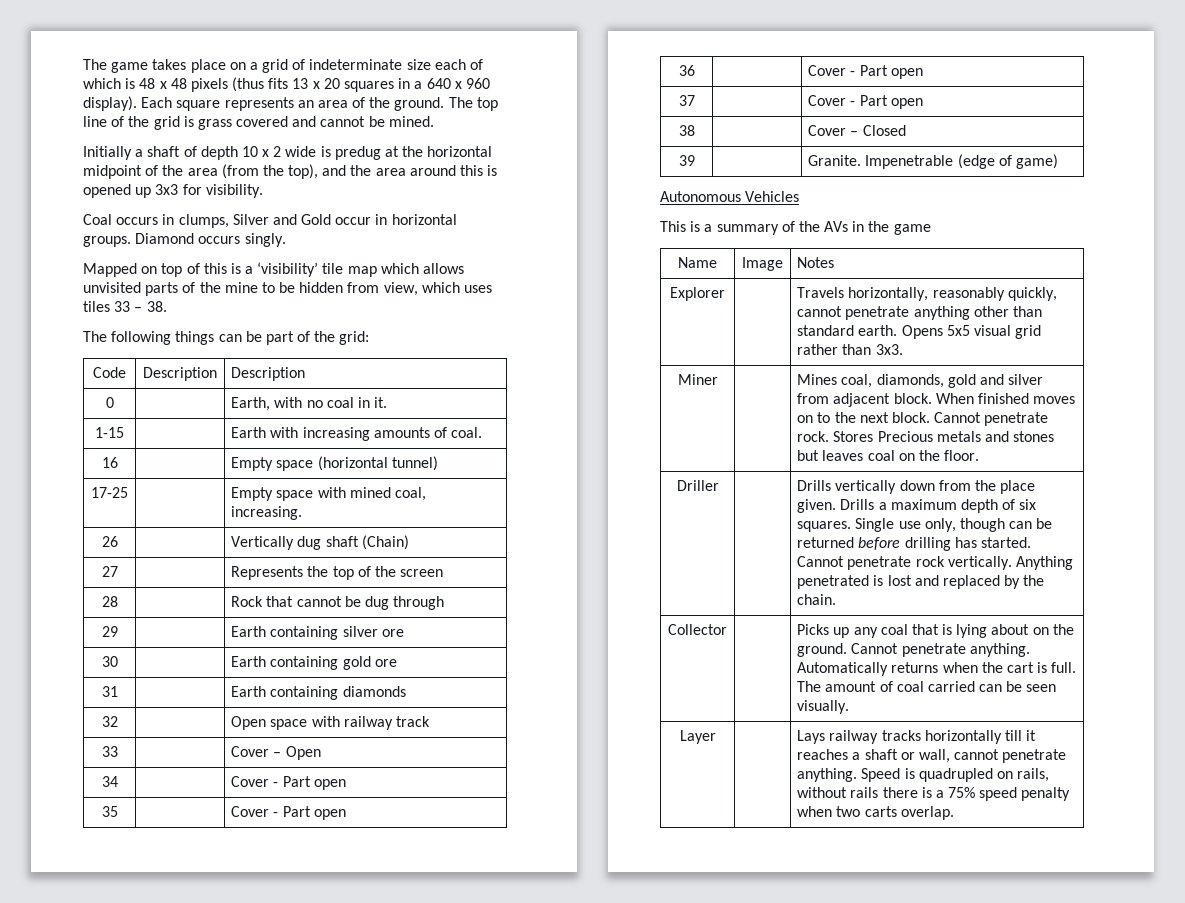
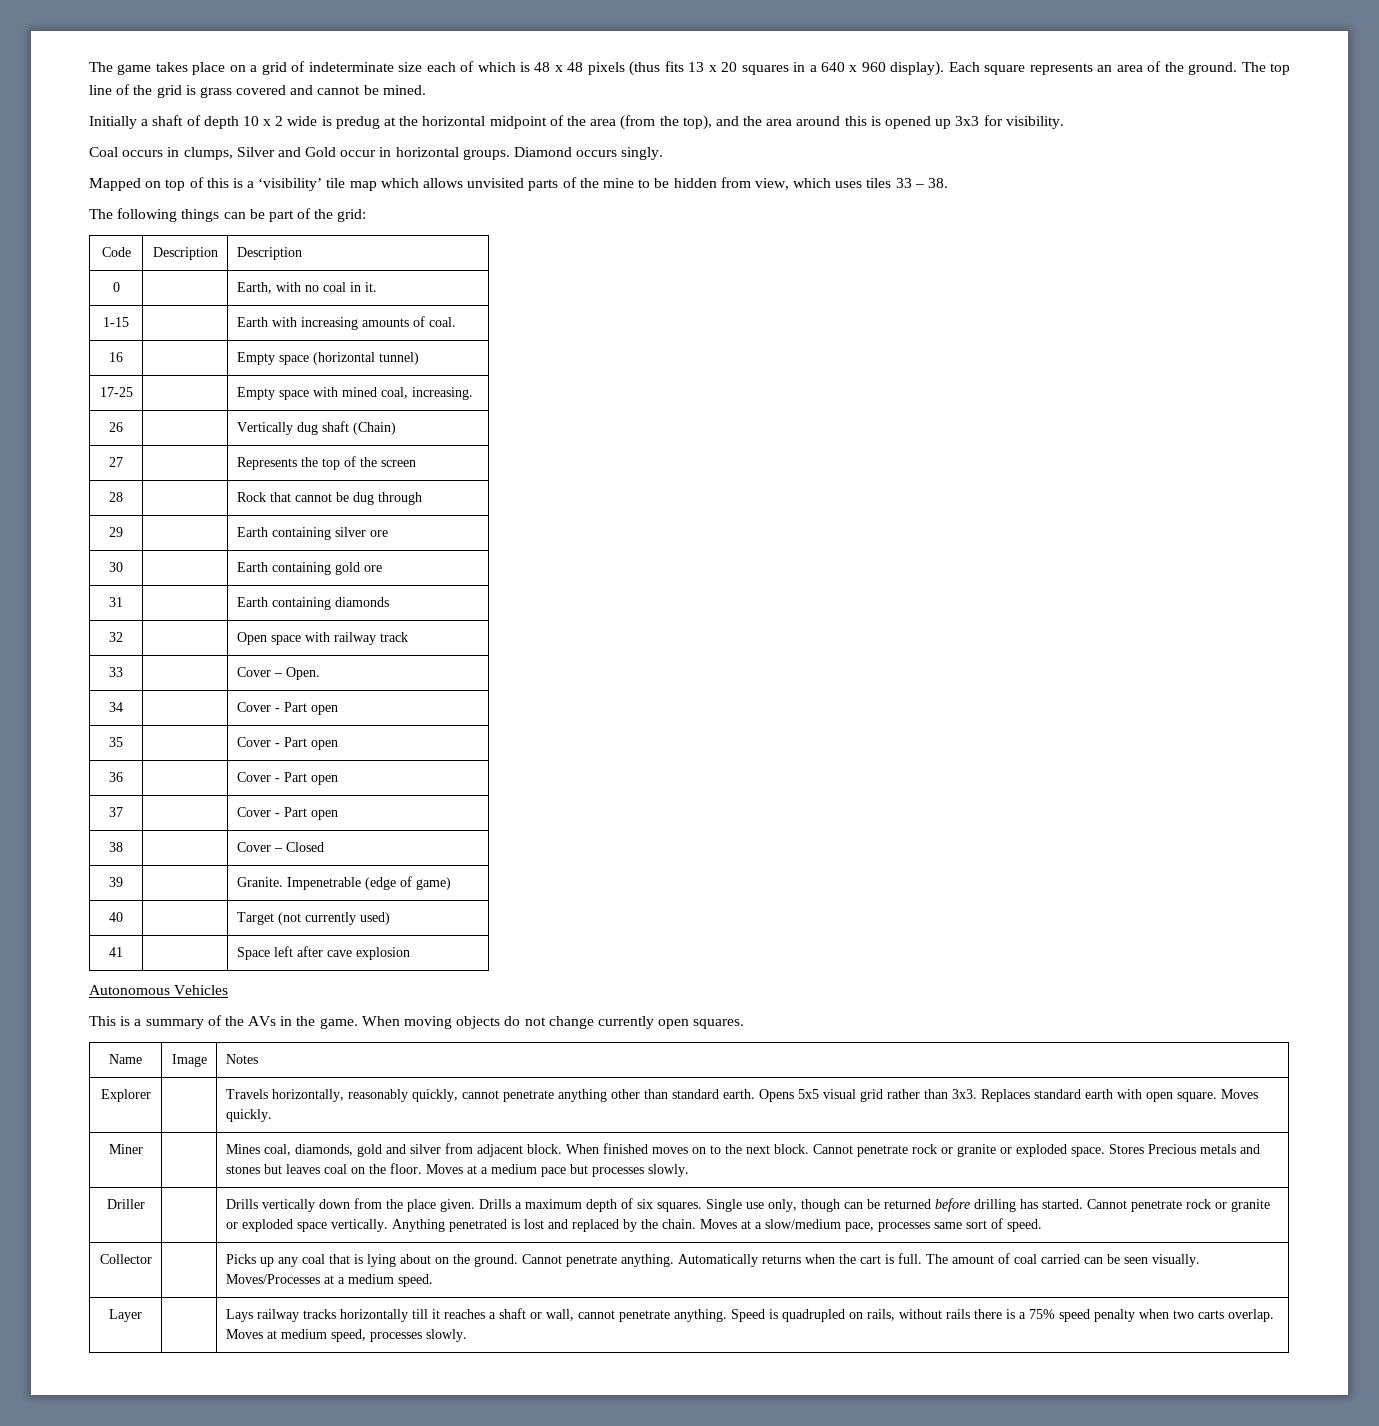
- 33 | | Cover – Open
+ 33 | | Cover – Open.
+ 40 | | Target (not currently used)
+ 41 | | Space left after cave explosion
- This is a summary of the AVs in the game
+ This is a summary of the AVs in the game. When moving objects do not change currently open squares.
- Explorer | | Travels horizontally, reasonably quickly, cannot penetrate anything other than standard earth. Opens 5x5 visual grid rather than 3x3.
+ Explorer | | Travels horizontally, reasonably quickly, cannot penetrate anything other than standard earth. Opens 5x5 visual grid rather than 3x3. Replaces standard earth with open square. Moves quickly.
- Cannot penetrate rock.
+ Cannot penetrate rock or granite or exploded space.
+ Moves at a medium pace but processes slowly.
- Cannot penetrate rock vertically.
+ Cannot penetrate rock or granite or exploded space vertically.
+ Moves at a slow/medium pace, processes same sort of speed.
- Collector | | Picks up any coal that is lying about on the ground. Cannot penetrate anything. Automatically returns when the cart is full. The amount of coal carried can be seen visually.
+ Collector | | Picks up any coal that is lying about on the ground. Cannot penetrate anything. Automatically returns when the cart is full. The amount of coal carried can be seen visually. Moves/Processes at a medium speed.
- Layer | | Lays railway tracks horizontally till it reaches a shaft or wall, cannot penetrate anything. Speed is quadrupled on rails, without rails there is a 75% speed penalty when two carts overlap.
+ Layer | | Lays railway tracks horizontally till it reaches a shaft or wall, cannot penetrate anything. Speed is quadrupled on rails, without rails there is a 75% speed penalty when two carts overlap. Moves at medium speed, processes slowly.

